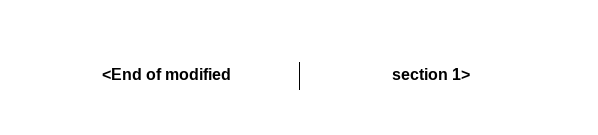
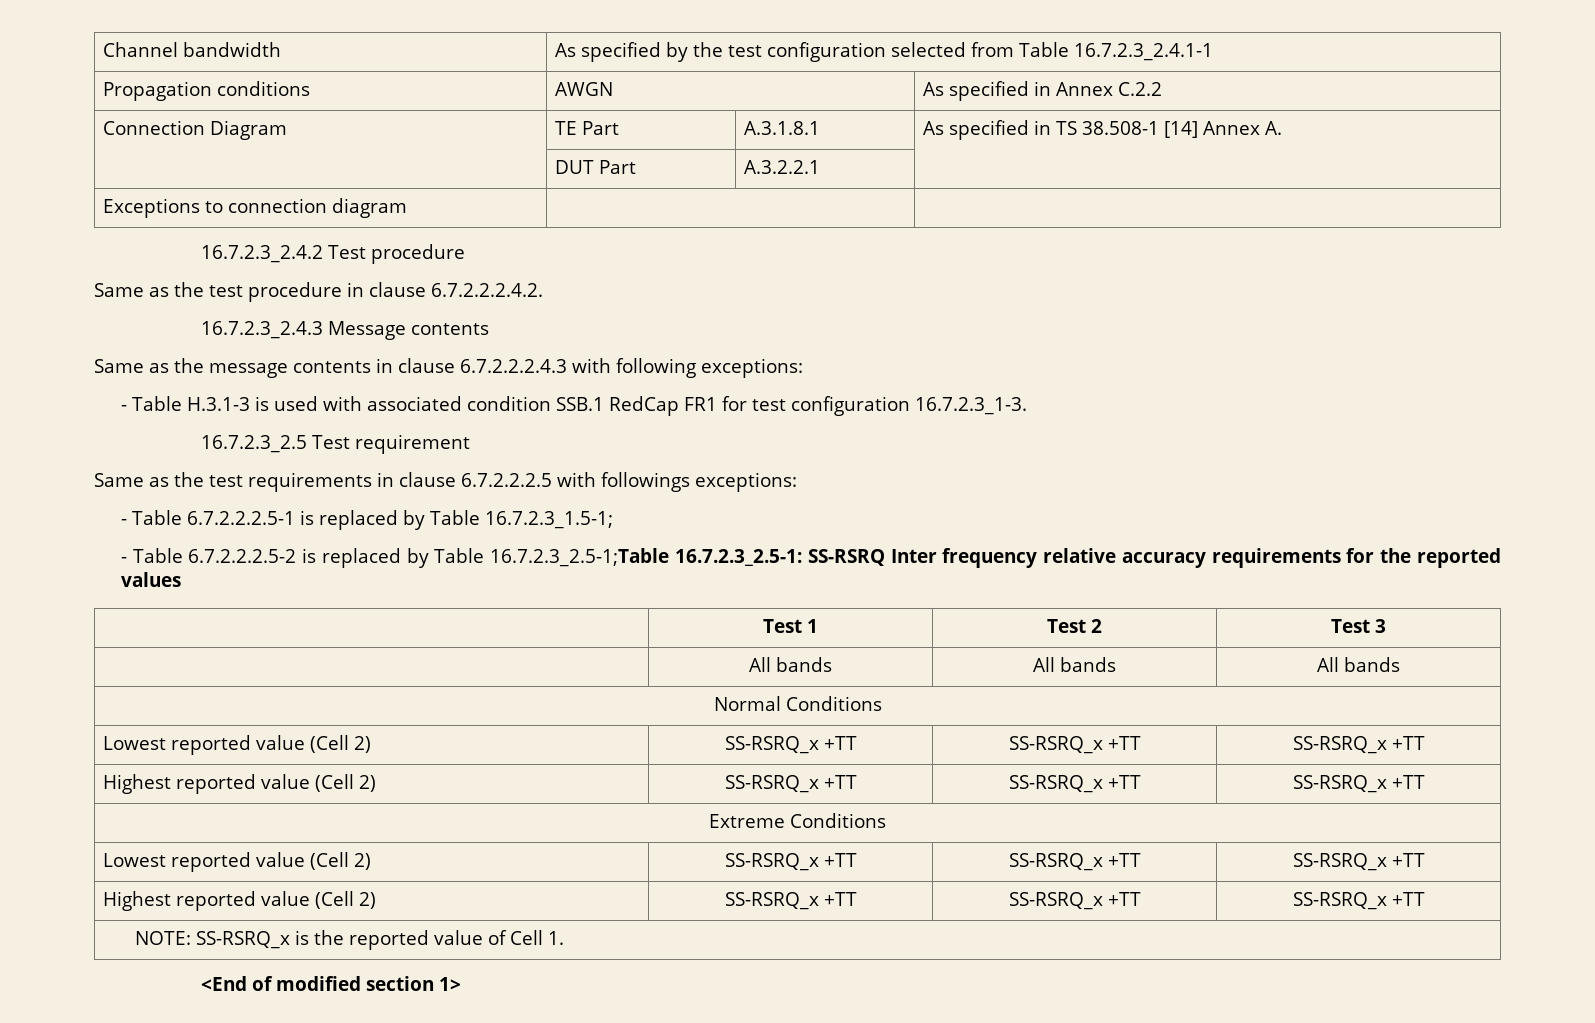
+ Channel bandwidth | As specified by the test configuration selected from Table 16.7.2.3_2.4.1-1
+ Propagation conditions | AWGN | As specified in Annex C.2.2
+ Connection Diagram | TE Part | A.3.1.8.1 | As specified in TS 38.508-1 [14] Annex A.
+ | DUT Part | A.3.2.2.1 |
+ Exceptions to connection diagram | |
+ 16.7.2.3_2.4.2 Test procedure
+ Same as the test procedure in clause 6.7.2.2.2.4.2.
+ 16.7.2.3_2.4.3 Message contents
+ Same as the message contents in clause 6.7.2.2.2.4.3 with following exceptions:
+ - Table H.3.1-3 is used with associated condition SSB.1 RedCap FR1 for test configuration 16.7.2.3_1-3.
+ 16.7.2.3_2.5 Test requirement
+ Same as the test requirements in clause 6.7.2.2.2.5 with followings exceptions:
+ - Table 6.7.2.2.2.5-1 is replaced by Table 16.7.2.3_1.5-1;
+ - Table 6.7.2.2.2.5-2 is replaced by Table 16.7.2.3_2.5-1;Table 16.7.2.3_2.5-1: SS-RSRQ Inter frequency relative accuracy requirements for the reported values
+ | Test 1 | Test 2 | Test 3
+ | All bands | All bands | All bands
+ Normal Conditions
+ Lowest reported value (Cell 2) | SS-RSRQ_x +TT | SS-RSRQ_x +TT | SS-RSRQ_x +TT
+ Highest reported value (Cell 2) | SS-RSRQ_x +TT | SS-RSRQ_x +TT | SS-RSRQ_x +TT
+ Extreme Conditions
+ Lowest reported value (Cell 2) | SS-RSRQ_x +TT | SS-RSRQ_x +TT | SS-RSRQ_x +TT
+ Highest reported value (Cell 2) | SS-RSRQ_x +TT | SS-RSRQ_x +TT | SS-RSRQ_x +TT
+ NOTE: SS-RSRQ_x is the reported value of Cell 1.

